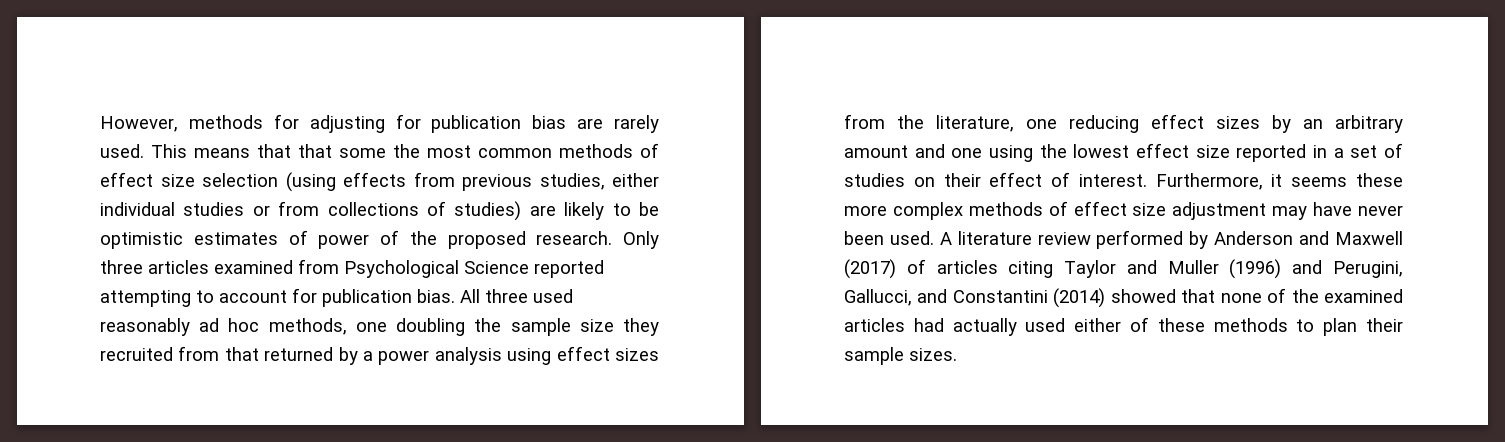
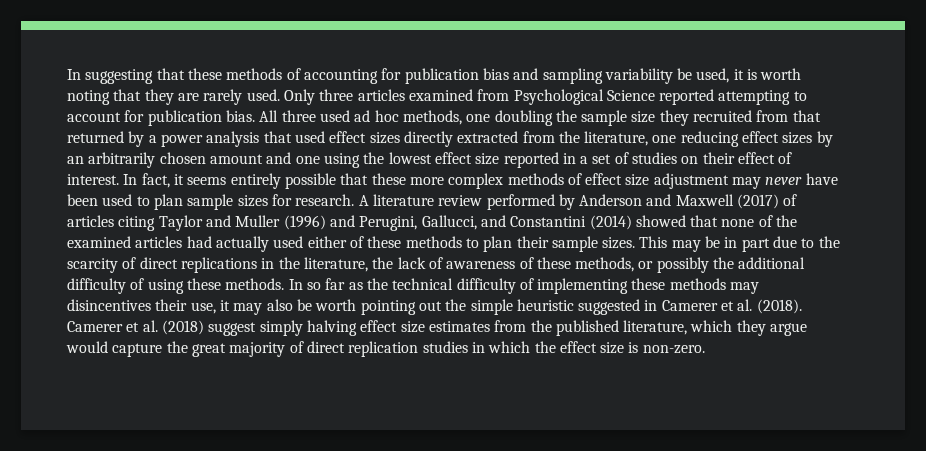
- However, methods for adjusting for publication bias are rarely used. This means that that some the most common methods of effect size selection (using effects from previous studies, either individual studies or from collections of studies) are likely to be optimistic estimates of power of the proposed research.
+ In suggesting that these methods of accounting for publication bias and sampling variability be used, it is worth noting that they are rarely used.
- All three used reasonably ad hoc methods, one doubling the sample size they recruited from that returned by a power analysis using effect sizes from the literature, one reducing effect sizes by an arbitrary amount and one using the lowest effect size reported in a set of studies on their effect of interest.
+ All three used ad hoc methods, one doubling the sample size they recruited from that returned by a power analysis that used effect sizes directly extracted from the literature, one reducing effect sizes by an arbitrarily chosen amount and one using the lowest effect size reported in a set of studies on their effect of interest.
- Furthermore, it seems these more complex methods of effect size adjustment may have never been used.
+ In fact, it seems entirely possible that these more complex methods of effect size adjustment may never have been used to plan sample sizes for research.
+ This may be in part due to the scarcity of direct replications in the literature, the lack of awareness of these methods, or possibly the additional difficulty of using these methods. In so far as the technical difficulty of implementing these methods may disincentives their use, it may also be worth pointing out the simple heuristic suggested in Camerer et al. (2018). Camerer et al. (2018) suggest simply halving effect size estimates from the published literature, which they argue would capture the great majority of direct replication studies in which the effect size is non-zero.

